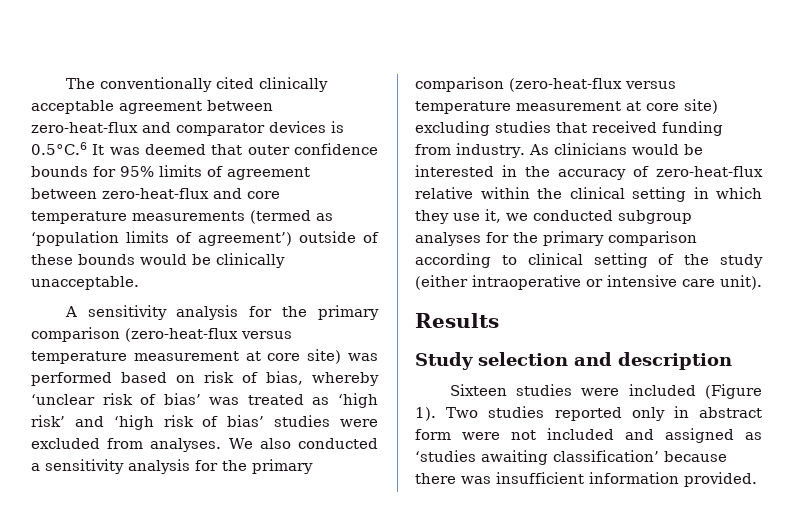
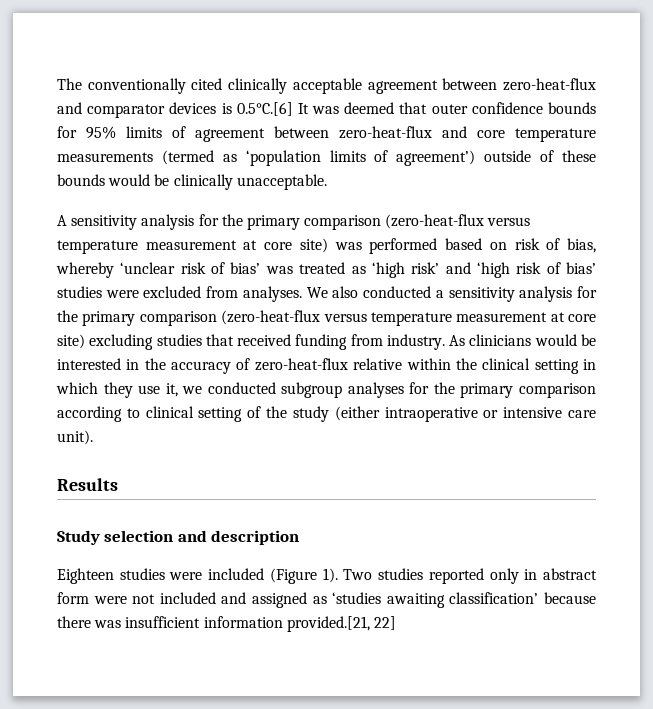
- The conventionally cited clinically acceptable agreement between zero-heat-flux and comparator devices is 0.5°C.6 It was deemed that outer confidence bounds for 95% limits of agreement between zero-heat-flux and core temperature measurements (termed as ‘population limits of agreement’) outside of these bounds would be clinically unacceptable.
+ The conventionally cited clinically acceptable agreement between zero-heat-flux and comparator devices is 0.5°C.[6] It was deemed that outer confidence bounds for 95% limits of agreement between zero-heat-flux and core temperature measurements (termed as ‘population limits of agreement’) outside of these bounds would be clinically unacceptable.
- Sixteen studies were included (Figure 1).
+ Eighteen studies were included (Figure 1).
- Two studies reported only in abstract form were not included and assigned as ‘studies awaiting classification’ because there was insufficient information provided.
+ Two studies reported only in abstract form were not included and assigned as ‘studies awaiting classification’ because there was insufficient information provided.[21, 22]

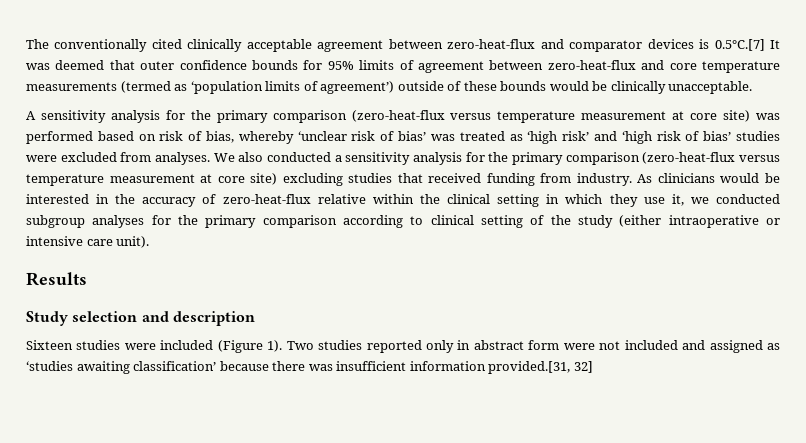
- The conventionally cited clinically acceptable agreement between zero-heat-flux and comparator devices is 0.5°C.[6] It was deemed that outer confidence bounds for 95% limits of agreement between zero-heat-flux and core temperature measurements (termed as ‘population limits of agreement’) outside of these bounds would be clinically unacceptable.
+ The conventionally cited clinically acceptable agreement between zero-heat-flux and comparator devices is 0.5°C.[7] It was deemed that outer confidence bounds for 95% limits of agreement between zero-heat-flux and core temperature measurements (termed as ‘population limits of agreement’) outside of these bounds would be clinically unacceptable.
- Eighteen studies were included (Figure 1).
+ Sixteen studies were included (Figure 1).
- Two studies reported only in abstract form were not included and assigned as ‘studies awaiting classification’ because there was insufficient information provided.[21, 22]
+ Two studies reported only in abstract form were not included and assigned as ‘studies awaiting classification’ because there was insufficient information provided.[31, 32]

